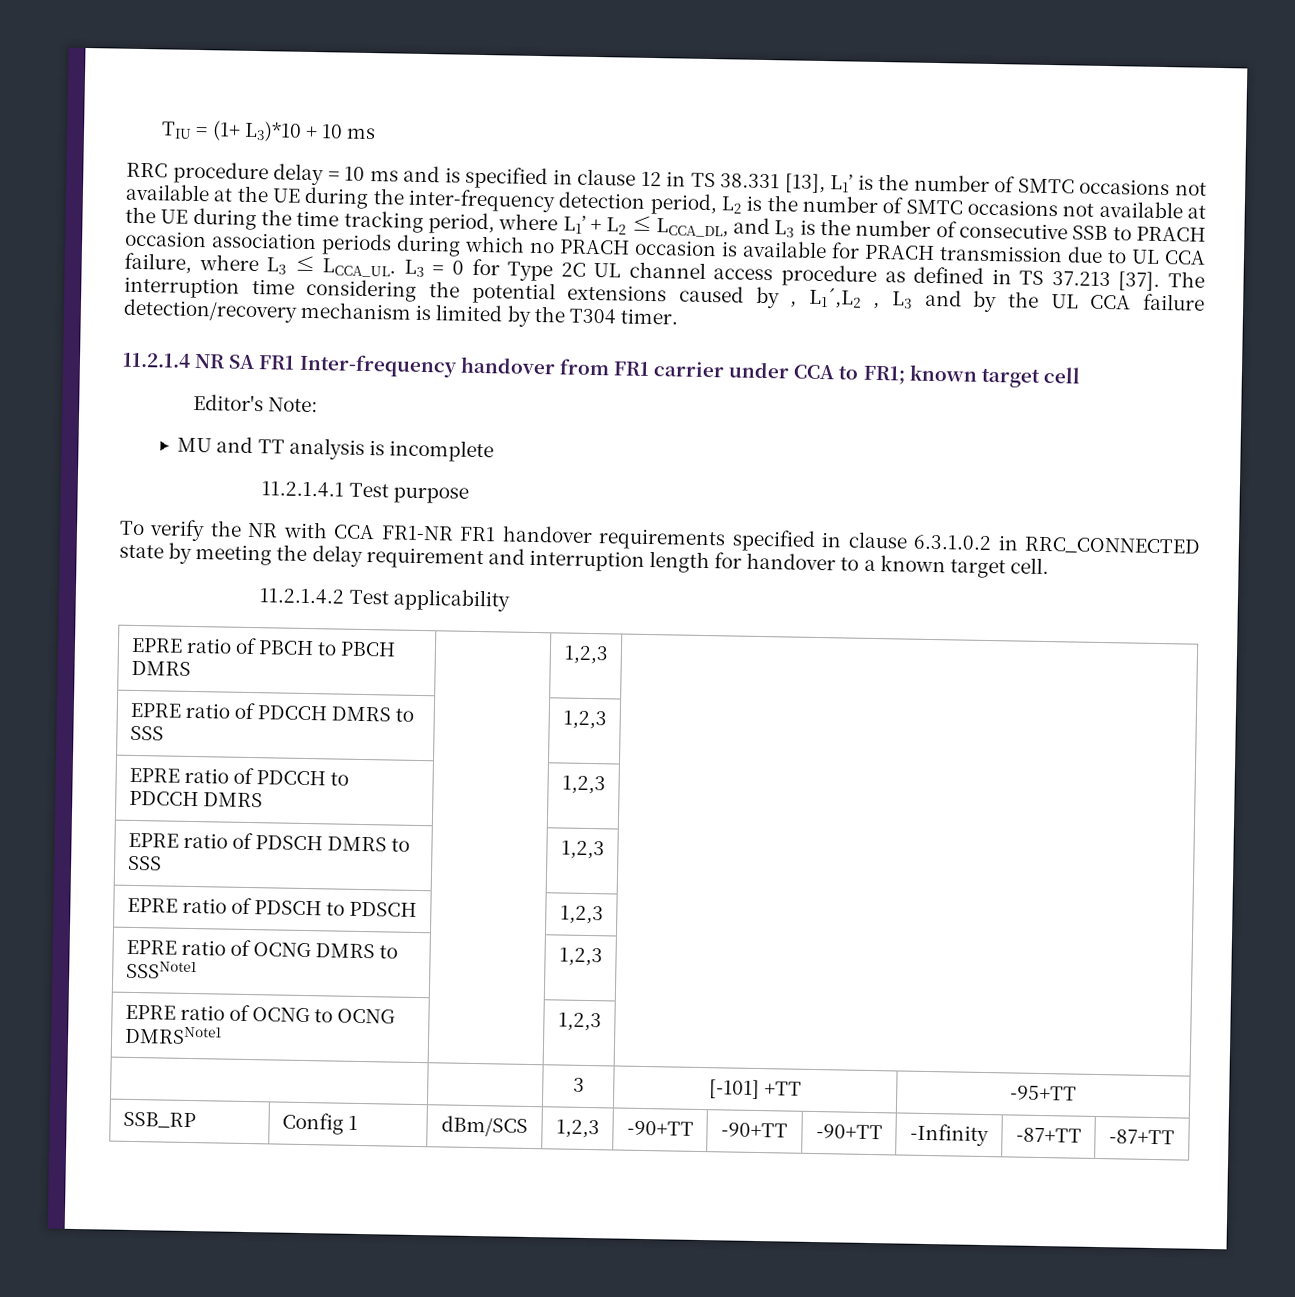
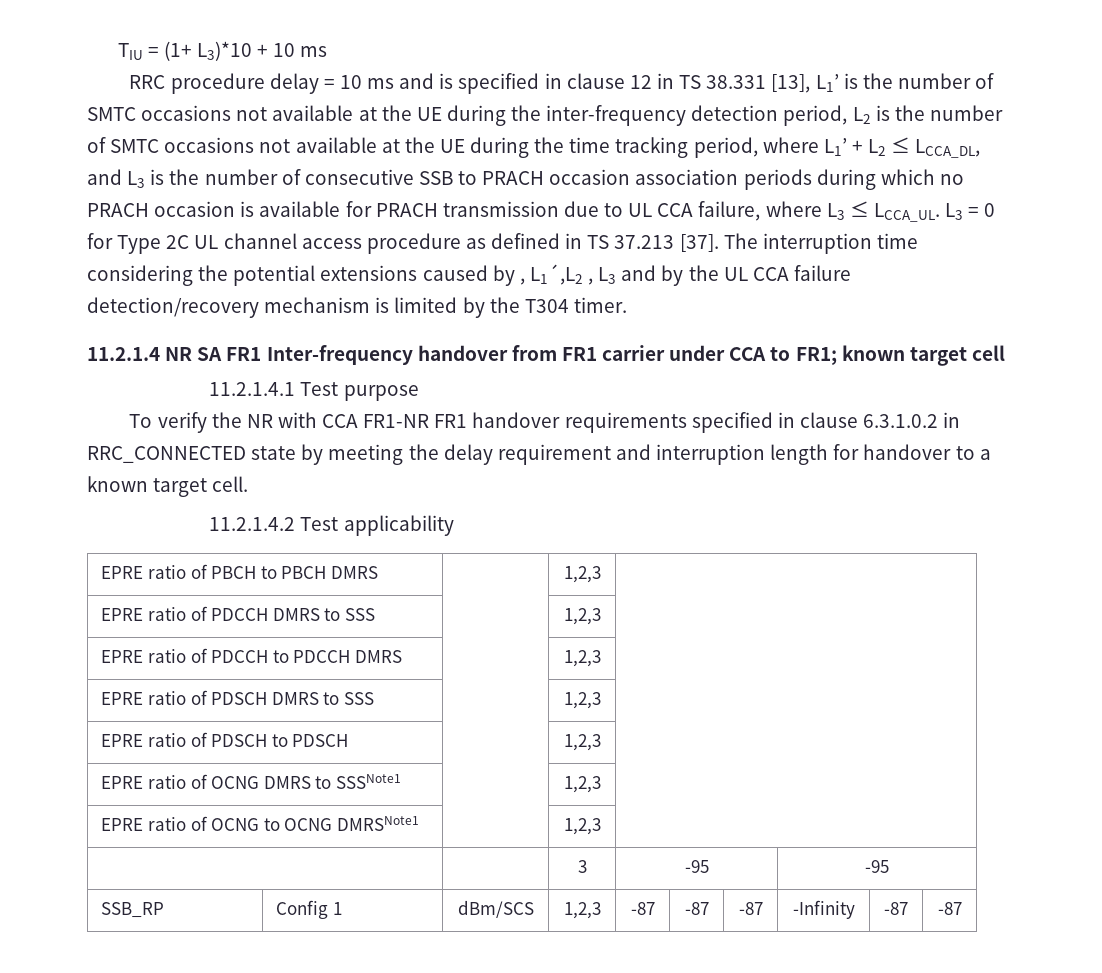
- Editor's Note:
- MU and TT analysis is incomplete
- | | 3 | [-101] +TT | -95+TT
+ | | 3 | -95 | -95
- SSB_RP | Config 1 | dBm/SCS | 1,2,3 | -90+TT | -90+TT | -90+TT | -Infinity | -87+TT | -87+TT
+ SSB_RP | Config 1 | dBm/SCS | 1,2,3 | -87 | -87 | -87 | -Infinity | -87 | -87

